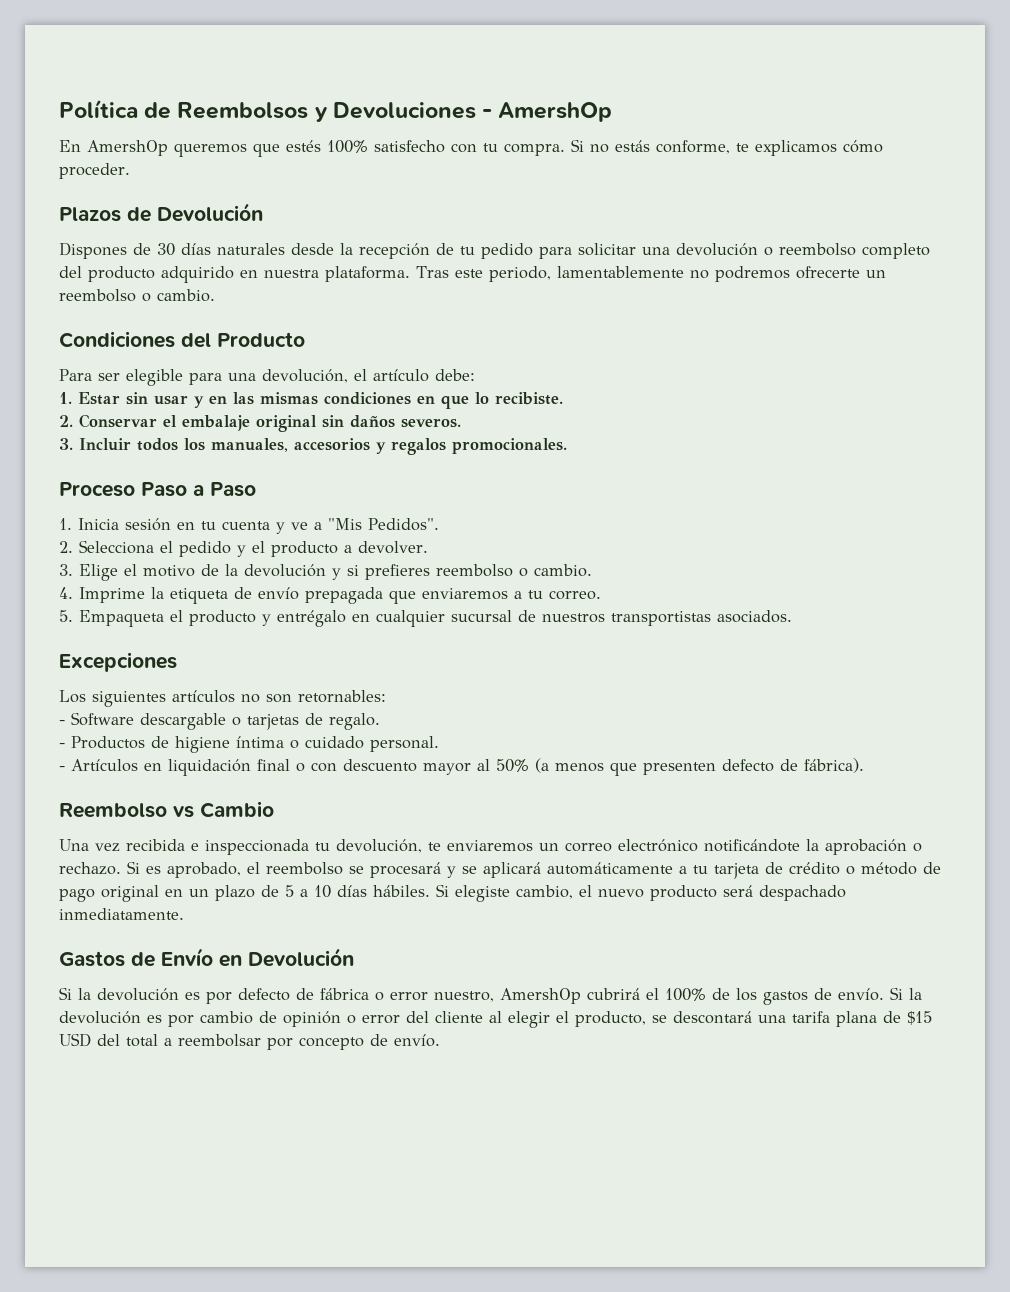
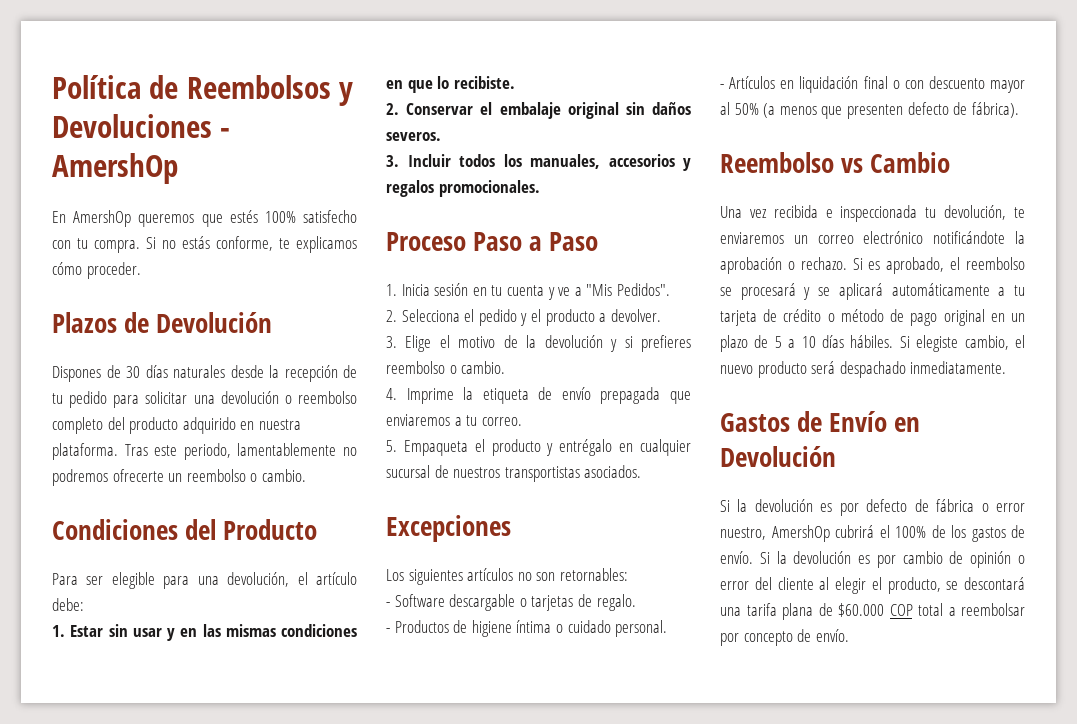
- Si la devolución es por cambio de opinión o error del cliente al elegir el producto, se descontará una tarifa plana de $15 USD del total a reembolsar por concepto de envío.
+ Si la devolución es por cambio de opinión o error del cliente al elegir el producto, se descontará una tarifa plana de $60.000 COP total a reembolsar por concepto de envío.

